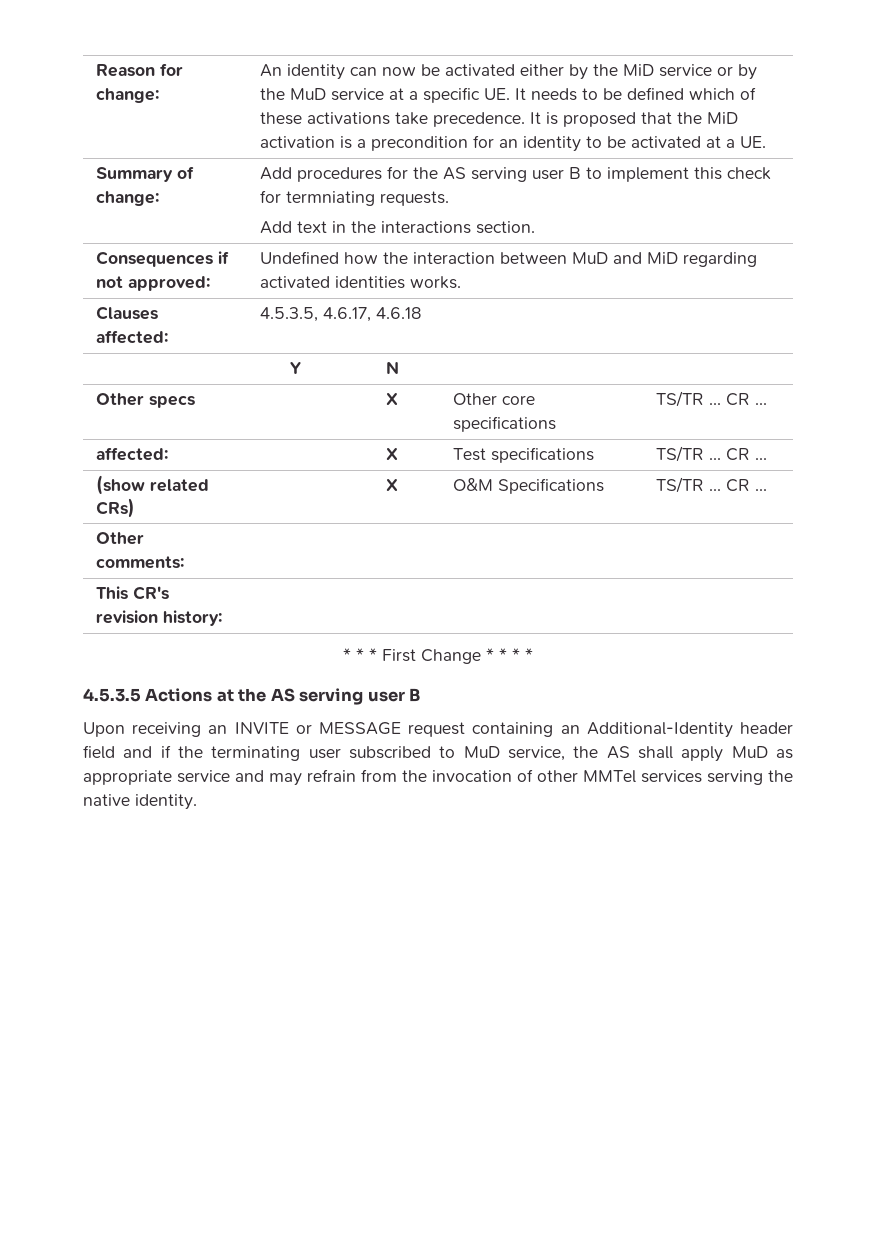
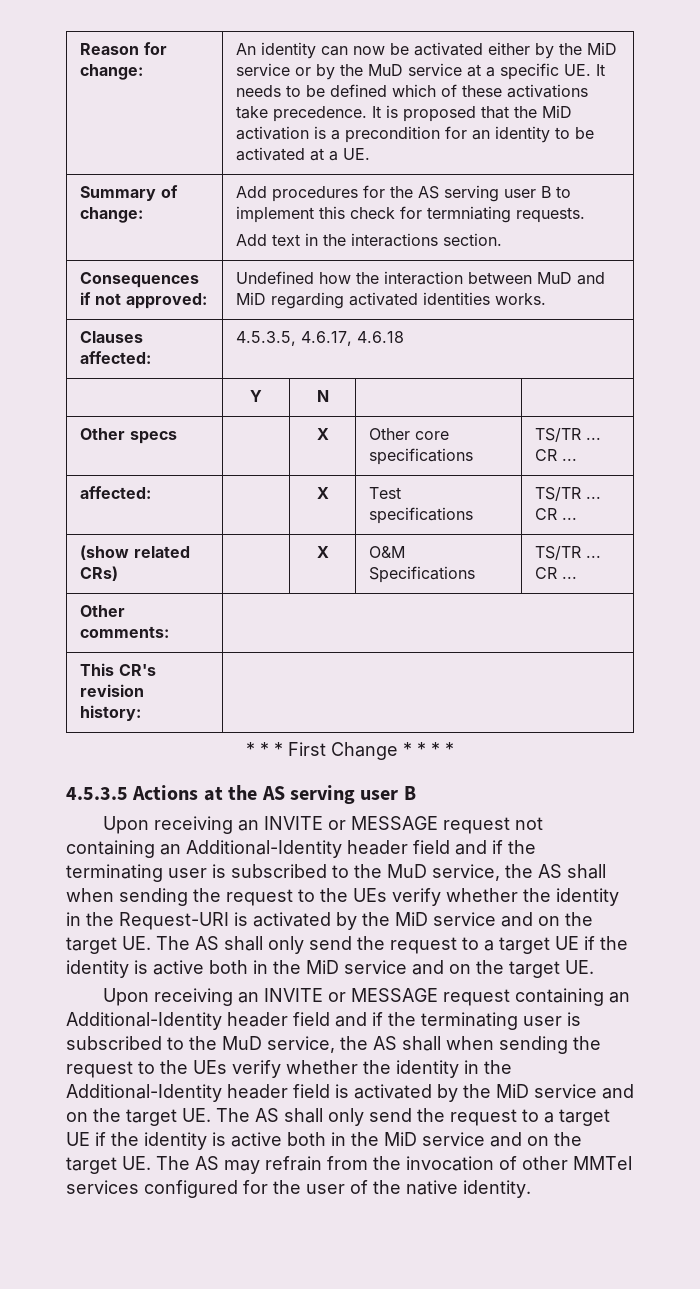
- Upon receiving an INVITE or MESSAGE request containing an Additional-Identity header field and if the terminating user subscribed to MuD service, the AS shall apply MuD as appropriate service and may refrain from the invocation of other MMTel services serving the native identity.
+ Upon receiving an INVITE or MESSAGE request not containing an Additional-Identity header field and if the terminating user is subscribed to the MuD service, the AS shall when sending the request to the UEs verify whether the identity in the Request-URI is activated by the MiD service and on the target UE. The AS shall only send the request to a target UE if the identity is active both in the MiD service and on the target UE.
+ Upon receiving an INVITE or MESSAGE request containing an Additional-Identity header field and if the terminating user is subscribed to the MuD service, the AS shall when sending the request to the UEs verify whether the identity in the Additional-Identity header field is activated by the MiD service and on the target UE. The AS shall only send the request to a target UE if the identity is active both in the MiD service and on the target UE. The AS may refrain from the invocation of other MMTel services configured for the user of the native identity.

